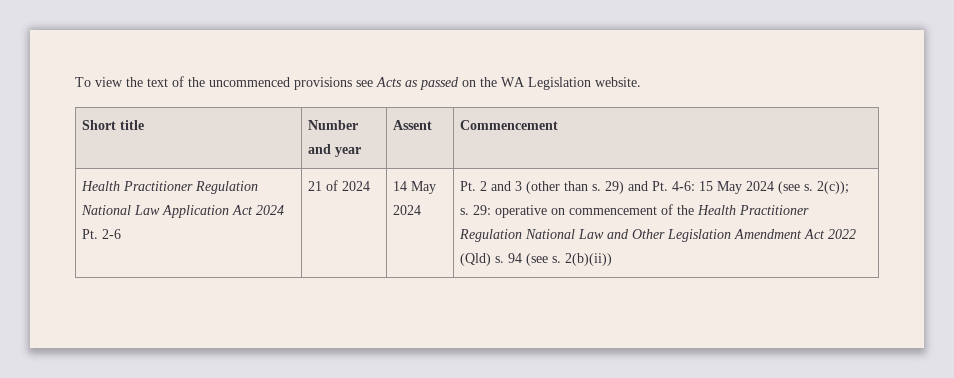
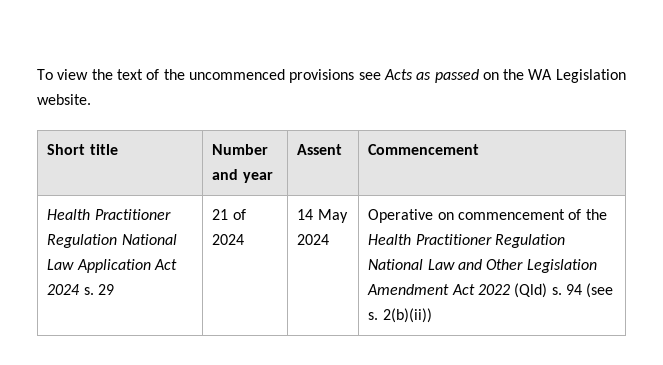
- Health Practitioner Regulation National Law Application Act 2024 Pt. 2-6
+ Health Practitioner Regulation National Law Application Act 2024 s. 29
- Pt. 2 and 3 (other than s. 29) and Pt. 4-6: 15 May 2024 (see s. 2(c));
- s. 29: operative on commencement of the Health Practitioner Regulation National Law and Other Legislation Amendment Act 2022 (Qld) s.
+ Operative on commencement of the Health Practitioner Regulation National Law and Other Legislation Amendment Act 2022 (Qld) s.

